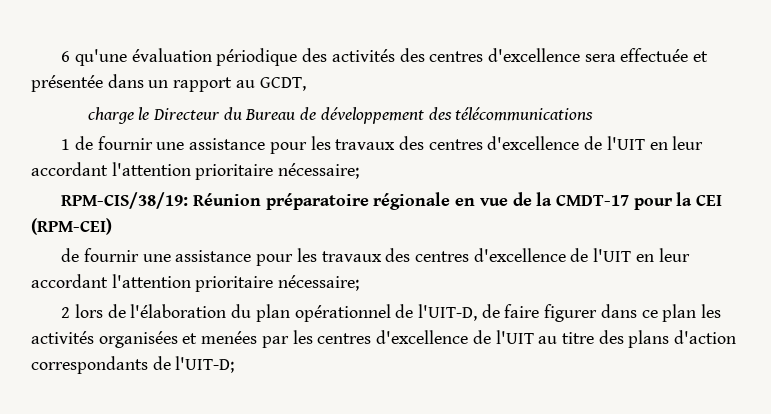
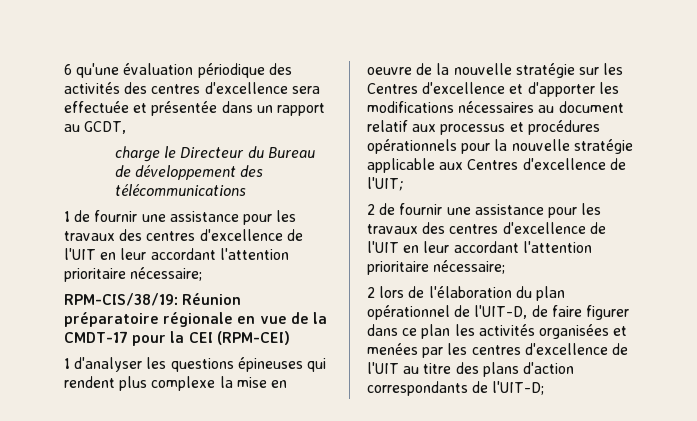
  RPM-CIS/38/19: Réunion préparatoire régionale en vue de la CMDT-17 pour la CEI (RPM-CEI)
- de fournir une assistance pour les travaux des centres d'excellence de l'UIT en leur accordant l'attention prioritaire nécessaire;
+ 1 d'analyser les questions épineuses qui rendent plus complexe la mise en oeuvre de la nouvelle stratégie sur les Centres d'excellence et d'apporter les modifications nécessaires au document relatif aux processus et procédures opérationnels pour la nouvelle stratégie applicable aux Centres d'excellence de l'UIT;
+ 2 de fournir une assistance pour les travaux des centres d'excellence de l'UIT en leur accordant l'attention prioritaire nécessaire;

